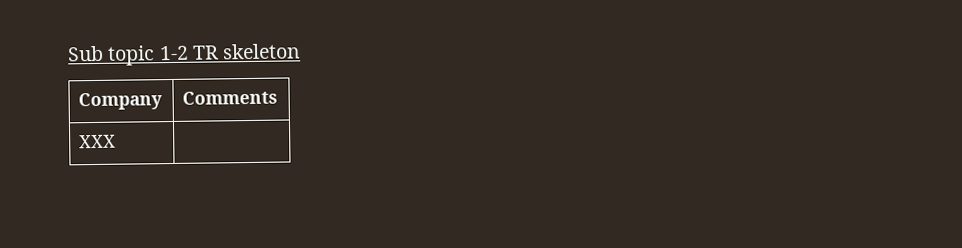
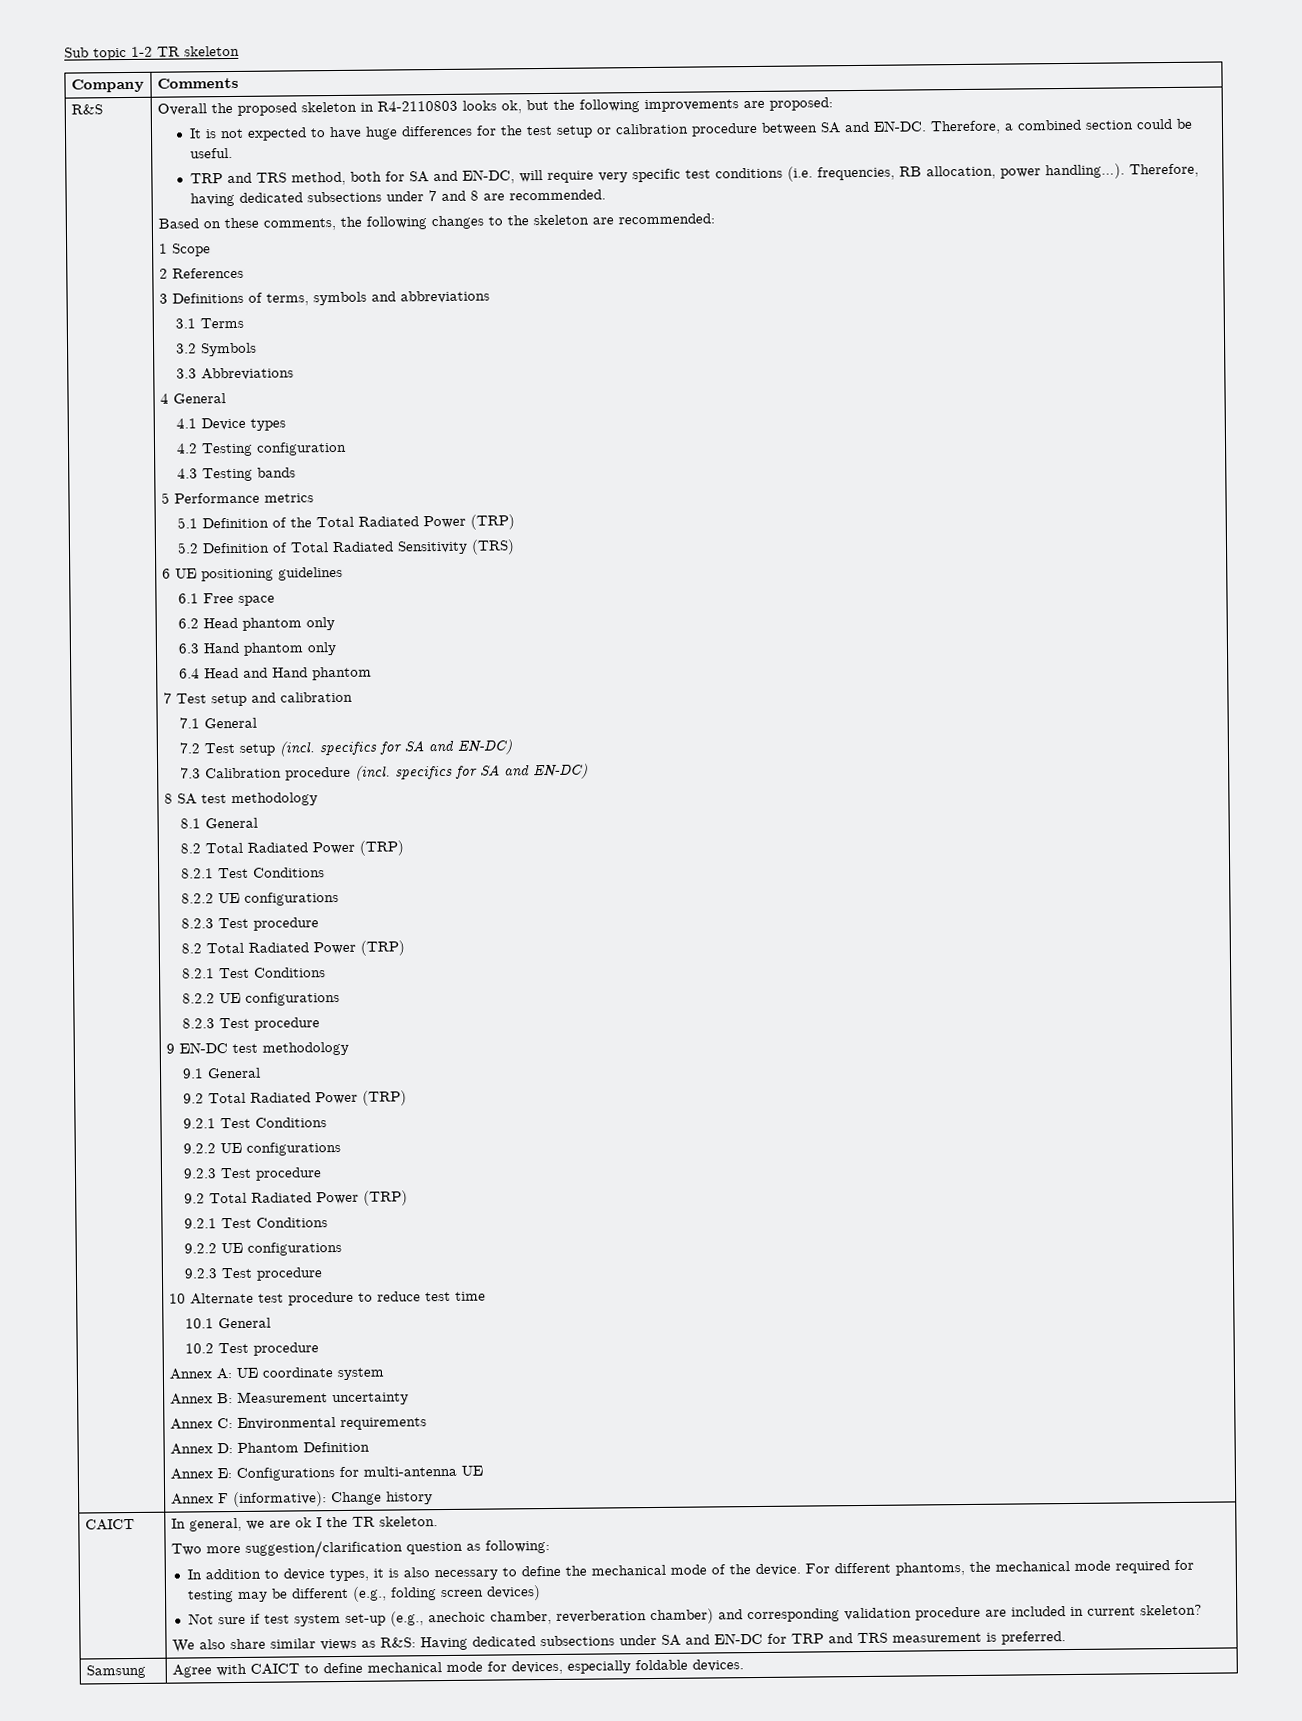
- XXX
+ R&S | Overall the proposed skeleton in R4-2110803 looks ok, but the following improvements are proposed:
+ It is not expected to have huge differences for the test setup or calibration procedure between SA and EN-DC. Therefore, a combined section could be useful.
+ TRP and TRS method, both for SA and EN-DC, will require very specific test conditions (i.e. frequencies, RB allocation, power handling…). Therefore, having dedicated subsections under 7 and 8 are recommended.
+ Based on these comments, the following changes to the skeleton are recommended:
+ 1 Scope
+ 2 References
+ 3 Definitions of terms, symbols and abbreviations
+ 3.1 Terms
+ 3.2 Symbols
+ 3.3 Abbreviations
+ 4 General
+ 4.1 Device types
+ 4.2 Testing configuration
+ 4.3 Testing bands
+ 5 Performance metrics
+ 5.1 Definition of the Total Radiated Power (TRP)
+ 5.2 Definition of Total Radiated Sensitivity (TRS)
+ 6 UE positioning guidelines
+ 6.1 Free space
+ 6.2 Head phantom only
+ 6.3 Hand phantom only
+ 6.4 Head and Hand phantom
+ 7 Test setup and calibration
+ 7.1 General
+ 7.2 Test setup (incl. specifics for SA and EN-DC)
+ 7.3 Calibration procedure (incl. specifics for SA and EN-DC)
+ 8 SA test methodology
+ 8.1 General
+ 8.2 Total Radiated Power (TRP)
+ 8.2.1 Test Conditions
+ 8.2.2 UE configurations
+ 8.2.3 Test procedure
+ 8.2 Total Radiated Power (TRP)
+ 8.2.1 Test Conditions
+ 8.2.2 UE configurations
+ 8.2.3 Test procedure
+ 9 EN-DC test methodology
+ 9.1 General
+ 9.2 Total Radiated Power (TRP)
+ 9.2.1 Test Conditions
+ 9.2.2 UE configurations
+ 9.2.3 Test procedure
+ 9.2 Total Radiated Power (TRP)
+ 9.2.1 Test Conditions
+ 9.2.2 UE configurations
+ 9.2.3 Test procedure
+ 10 Alternate test procedure to reduce test time
+ 10.1 General
+ 10.2 Test procedure
+ Annex A: UE coordinate system
+ Annex B: Measurement uncertainty
+ Annex C: Environmental requirements
+ Annex D: Phantom Definition
+ Annex E: Configurations for multi-antenna UE
+ Annex F (informative): Change history
+ CAICT | In general, we are ok I the TR skeleton.
+ Two more suggestion/clarification question as following:
+ In addition to device types, it is also necessary to define the mechanical mode of the device. For different phantoms, the mechanical mode required for testing may be different (e.g., folding screen devices)
+ Not sure if test system set-up (e.g., anechoic chamber, reverberation chamber) and corresponding validation procedure are included in current skeleton?
+ We also share similar views as R&S: Having dedicated subsections under SA and EN-DC for TRP and TRS measurement is preferred.
+ Samsung | Agree with CAICT to define mechanical mode for devices, especially foldable devices.

